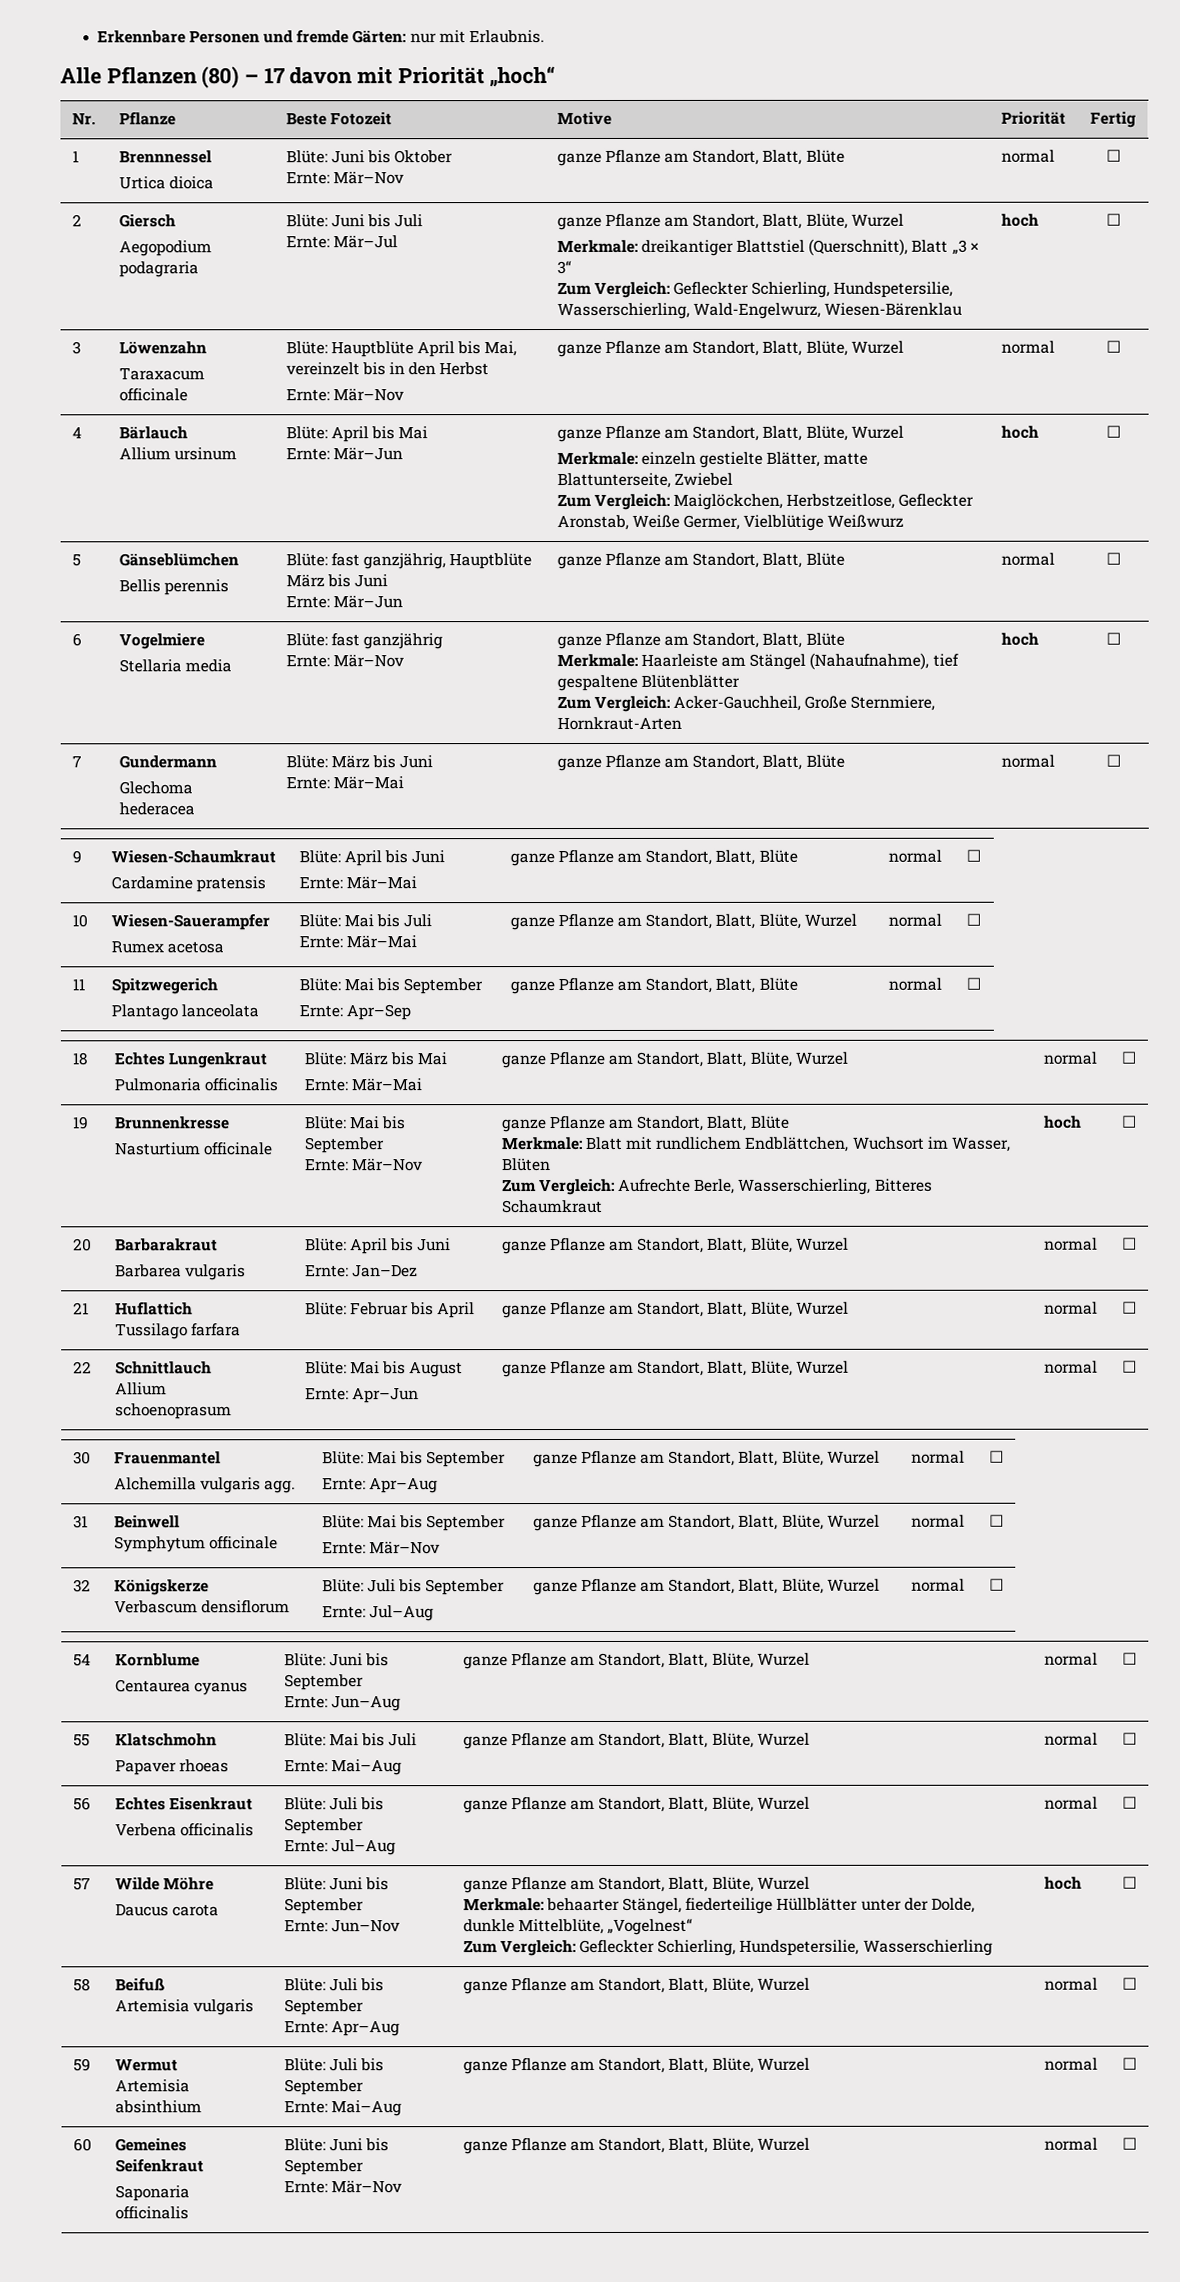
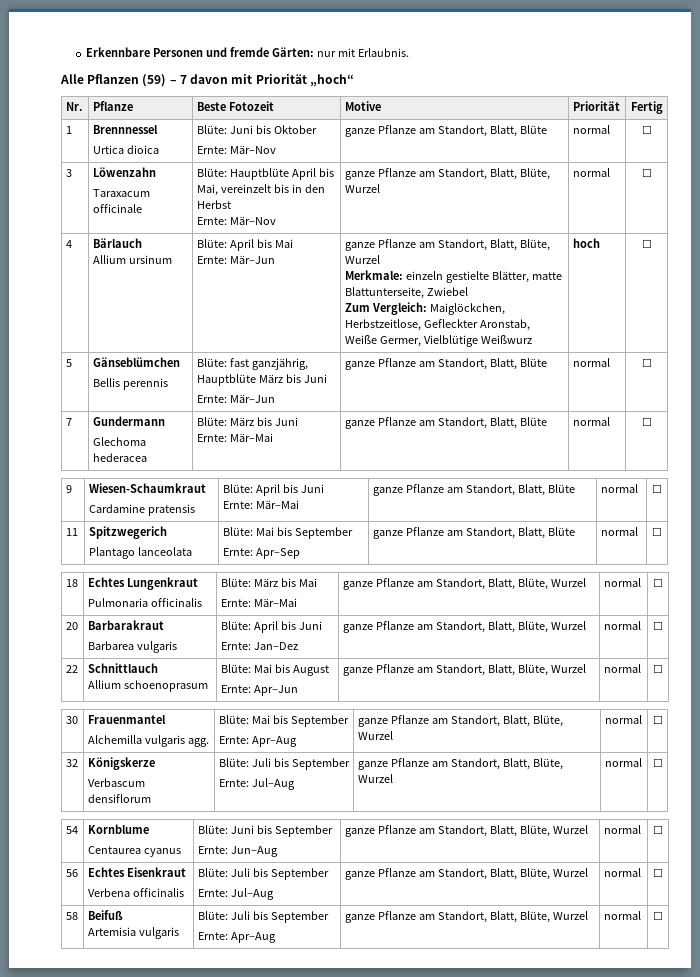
- Alle Pflanzen (80) – 17 davon mit Priorität „hoch“
+ Alle Pflanzen (59) – 7 davon mit Priorität „hoch“
- 2 | Giersch
- Aegopodium podagraria | Blüte: Juni bis Juli
- Ernte: Mär–Jul | ganze Pflanze am Standort, Blatt, Blüte, Wurzel
- Merkmale: dreikantiger Blattstiel (Querschnitt), Blatt „3 × 3“
- Zum Vergleich: Gefleckter Schierling, Hundspetersilie, Wasserschierling, Wald-Engelwurz, Wiesen-Bärenklau | hoch | ☐
- 6 | Vogelmiere
- Stellaria media | Blüte: fast ganzjährig
- Ernte: Mär–Nov | ganze Pflanze am Standort, Blatt, Blüte
- Merkmale: Haarleiste am Stängel (Nahaufnahme), tief gespaltene Blütenblätter
- Zum Vergleich: Acker-Gauchheil, Große Sternmiere, Hornkraut-Arten | hoch | ☐
- 10 | Wiesen-Sauerampfer
- Rumex acetosa | Blüte: Mai bis Juli
- Ernte: Mär–Mai | ganze Pflanze am Standort, Blatt, Blüte, Wurzel | normal | ☐
- 19 | Brunnenkresse
- Nasturtium officinale | Blüte: Mai bis September
- Ernte: Mär–Nov | ganze Pflanze am Standort, Blatt, Blüte
- Merkmale: Blatt mit rundlichem Endblättchen, Wuchsort im Wasser, Blüten
- Zum Vergleich: Aufrechte Berle, Wasserschierling, Bitteres Schaumkraut | hoch | ☐
- 21 | Huflattich
- Tussilago farfara | Blüte: Februar bis April | ganze Pflanze am Standort, Blatt, Blüte, Wurzel | normal | ☐
- 31 | Beinwell
- Symphytum officinale | Blüte: Mai bis September
- Ernte: Mär–Nov | ganze Pflanze am Standort, Blatt, Blüte, Wurzel | normal | ☐
- 55 | Klatschmohn
- Papaver rhoeas | Blüte: Mai bis Juli
- Ernte: Mai–Aug | ganze Pflanze am Standort, Blatt, Blüte, Wurzel | normal | ☐
- 57 | Wilde Möhre
- Daucus carota | Blüte: Juni bis September
- Ernte: Jun–Nov | ganze Pflanze am Standort, Blatt, Blüte, Wurzel
- Merkmale: behaarter Stängel, fiederteilige Hüllblätter unter der Dolde, dunkle Mittelblüte, „Vogelnest“
- Zum Vergleich: Gefleckter Schierling, Hundspetersilie, Wasserschierling | hoch | ☐
- 59 | Wermut
- Artemisia absinthium | Blüte: Juli bis September
- Ernte: Mai–Aug | ganze Pflanze am Standort, Blatt, Blüte, Wurzel | normal | ☐
- 60 | Gemeines Seifenkraut
- Saponaria officinalis | Blüte: Juni bis September
- Ernte: Mär–Nov | ganze Pflanze am Standort, Blatt, Blüte, Wurzel | normal | ☐

